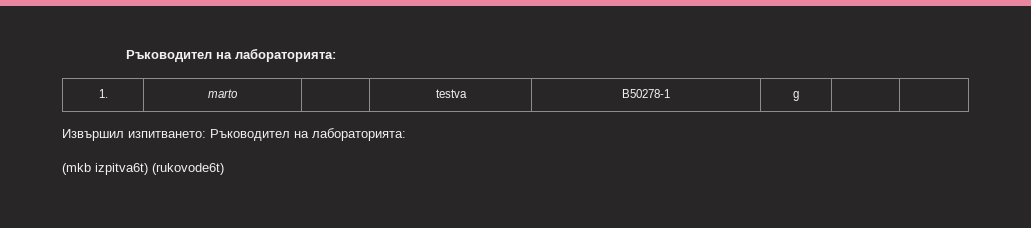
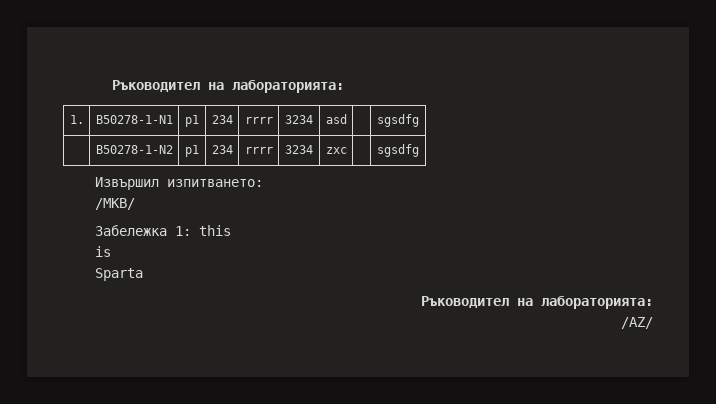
- 1. | marto | | testva | B50278-1 | g | |
- Извършил изпитването: Ръководител на лабораторията:
- (mkb izpitva6t) (rukovode6t)
+ 1. | B50278-1-N1 | p1 | 234 | rrrr | 3234 | asd | | sgsdfg
+ | B50278-1-N2 | p1 | 234 | rrrr | 3234 | zxc | | sgsdfg
+ Извършил изпитването:
+ /MKB/
+ Забележка 1: this
+ is
+ Sparta
+ Ръководител на лабораторията:
+ /AZ/

